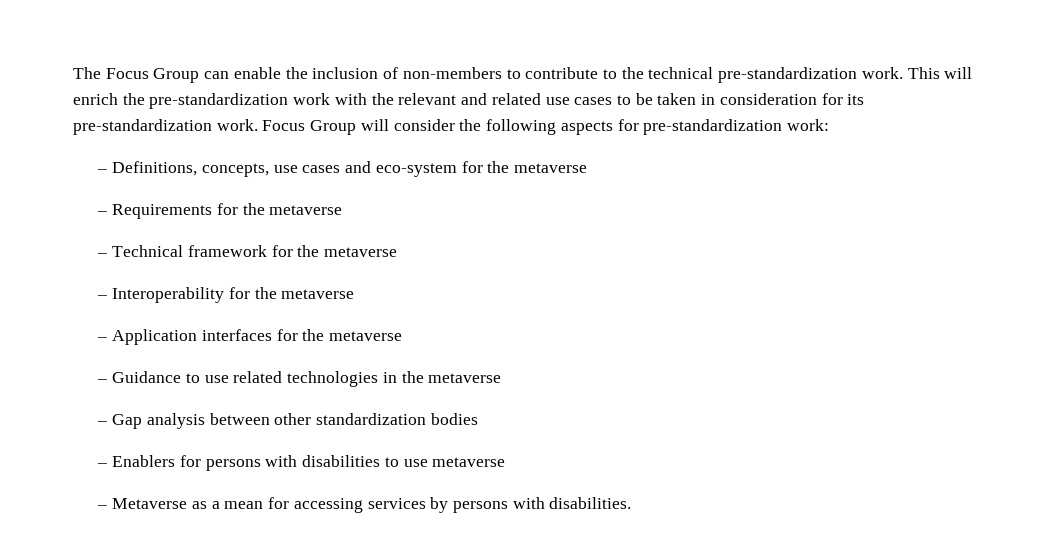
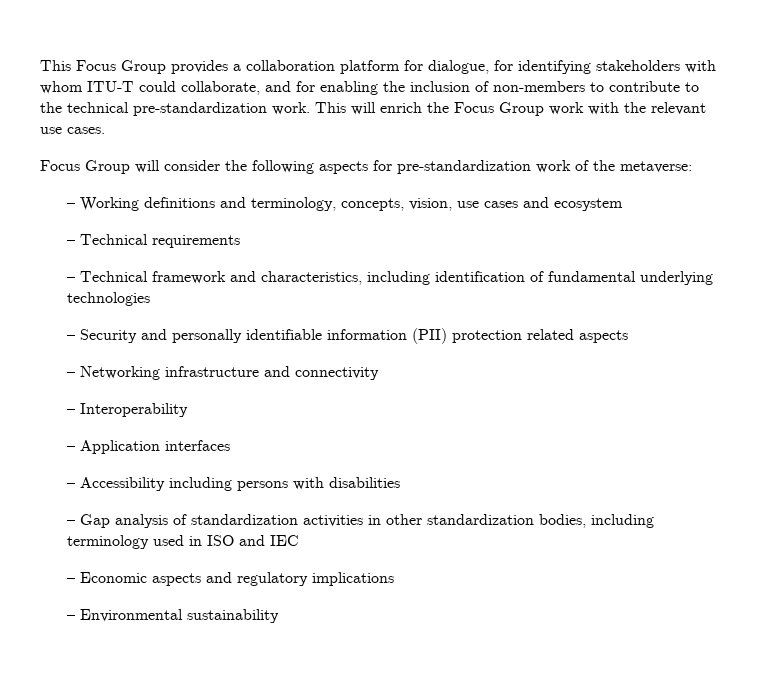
- The Focus Group can enable the inclusion of non-members to contribute to the technical pre-standardization work.
+ This Focus Group provides a collaboration platform for dialogue, for identifying stakeholders with whom ITU-T could collaborate, and for enabling the inclusion of non-members to contribute to the technical pre-standardization work.
- This will enrich the pre-standardization work with the relevant and related use cases to be taken in consideration for its pre-standardization work. Focus Group will consider the following aspects for pre-standardization work:
- – Definitions, concepts, use cases and eco-system for the metaverse
- – Requirements for the metaverse
- – Technical framework for the metaverse
+ This will enrich the Focus Group work with the relevant use cases.
+ Focus Group will consider the following aspects for pre-standardization work of the metaverse:
+ – Working definitions and terminology, concepts, vision, use cases and ecosystem
+ – Technical requirements
+ – Technical framework and characteristics, including identification of fundamental underlying technologies
+ – Security and personally identifiable information (PII) protection related aspects
+ – Networking infrastructure and connectivity
- – Interoperability for the metaverse
+ – Interoperability
- – Application interfaces for the metaverse
- – Guidance to use related technologies in the metaverse
- – Gap analysis between other standardization bodies
- – Enablers for persons with disabilities to use metaverse
- – Metaverse as a mean for accessing services by persons with disabilities.
+ – Application interfaces
+ – Accessibility including persons with disabilities
+ – Gap analysis of standardization activities in other standardization bodies, including terminology used in ISO and IEC
+ – Economic aspects and regulatory implications
+ – Environmental sustainability

